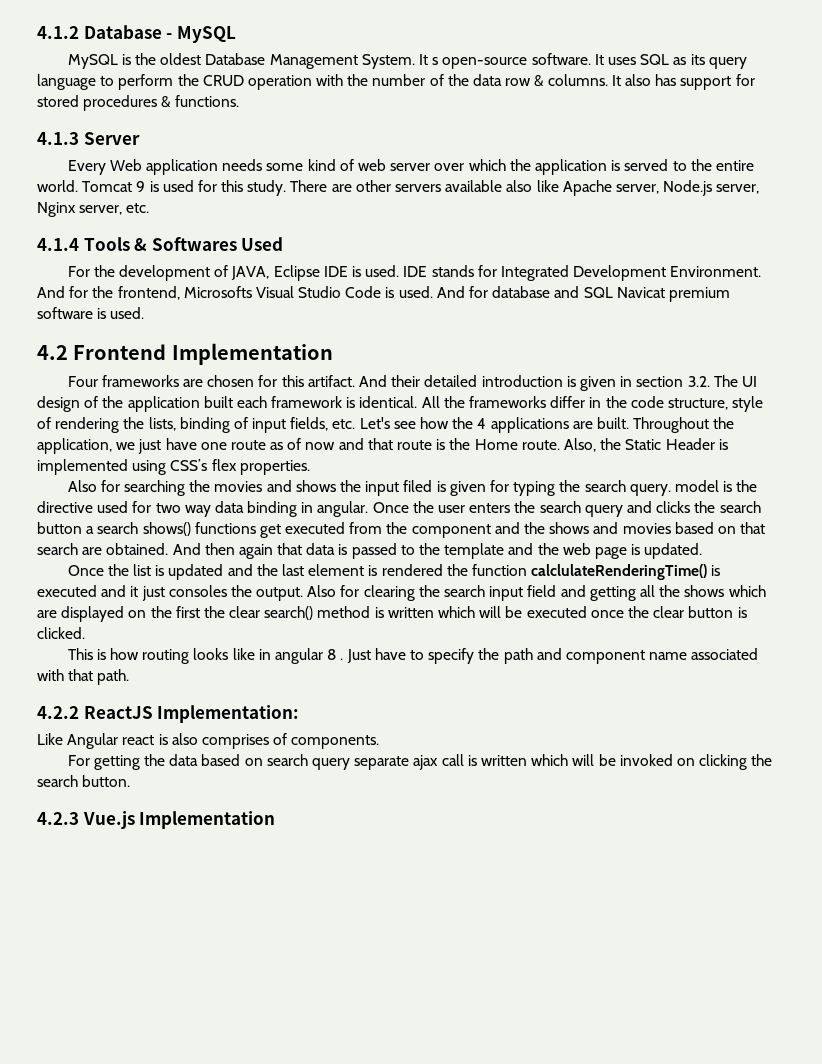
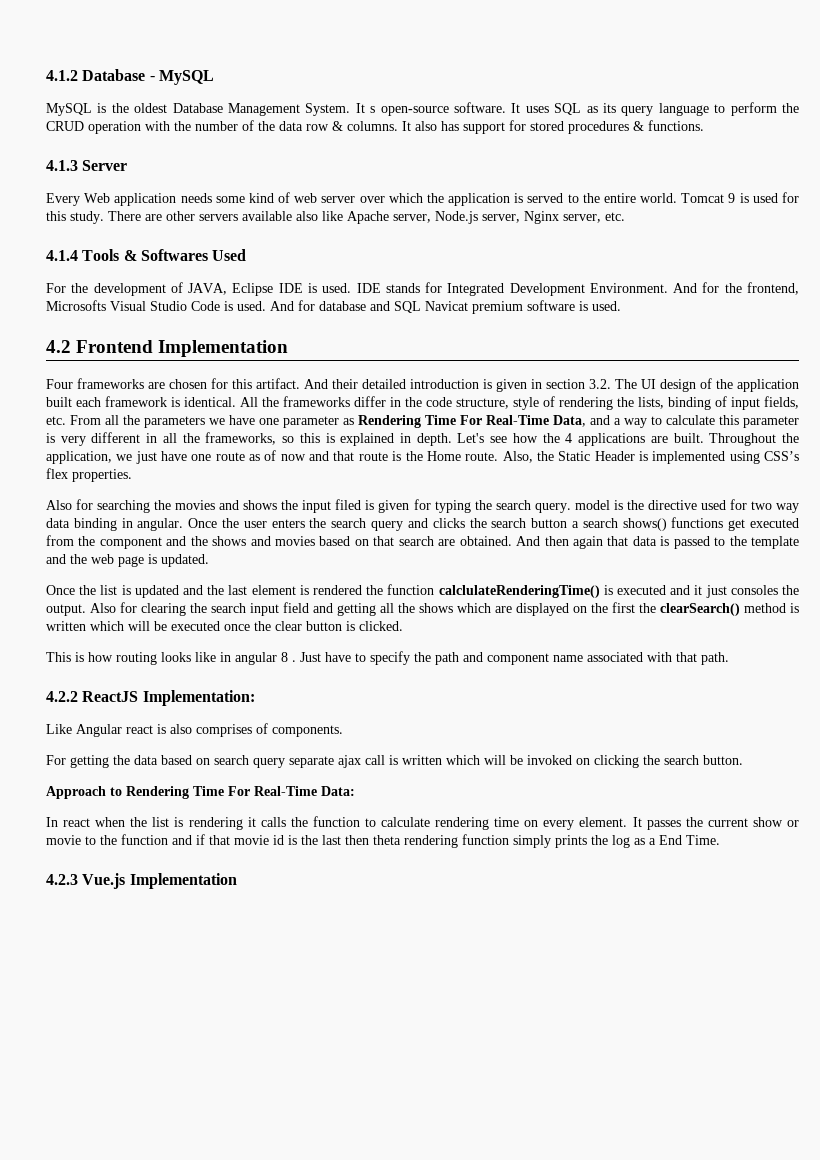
- All the frameworks differ in the code structure, style of rendering the lists, binding of input fields, etc. Let's see how the 4 applications are built.
+ All the frameworks differ in the code structure, style of rendering the lists, binding of input fields, etc. From all the parameters we have one parameter as Rendering Time For Real-Time Data, and a way to calculate this parameter is very different in all the frameworks, so this is explained in depth. Let's see how the 4 applications are built.
- Also for clearing the search input field and getting all the shows which are displayed on the first the clear search() method is written which will be executed once the clear button is clicked.
+ Also for clearing the search input field and getting all the shows which are displayed on the first the clearSearch() method is written which will be executed once the clear button is clicked.
+ Approach to Rendering Time For Real-Time Data:
+ In react when the list is rendering it calls the function to calculate rendering time on every element. It passes the current show or movie to the function and if that movie id is the last then theta rendering function simply prints the log as a End Time.

